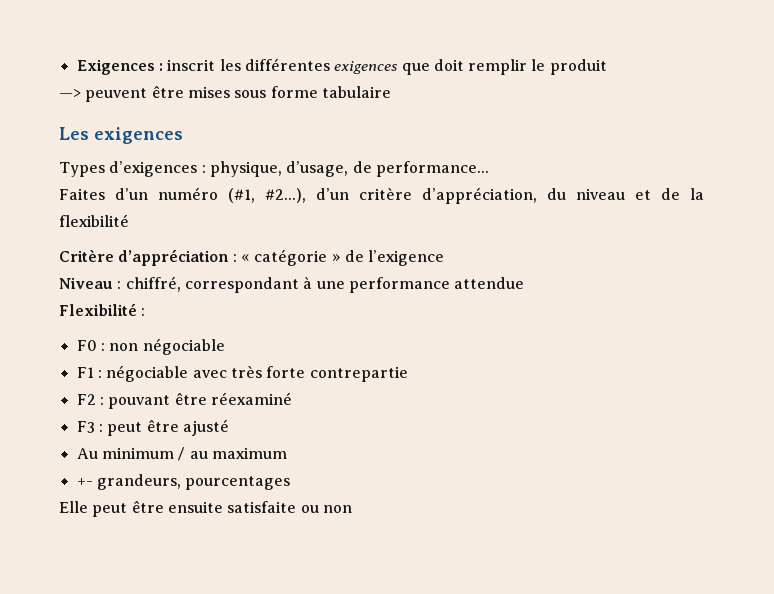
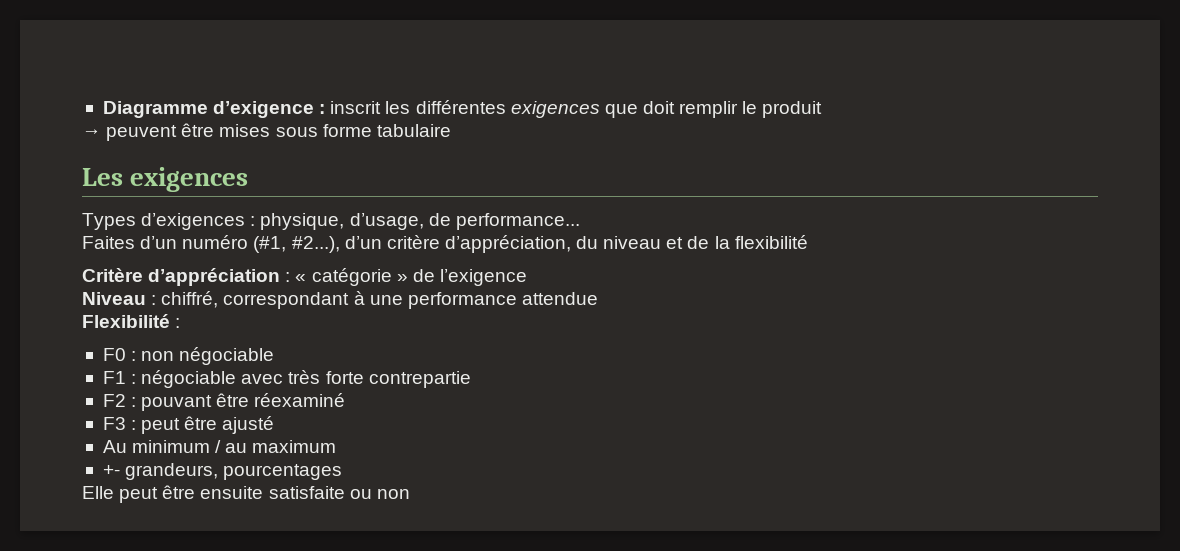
- Exigences : inscrit les différentes exigences que doit remplir le produit
+ Diagramme d’exigence : inscrit les différentes exigences que doit remplir le produit
- —> peuvent être mises sous forme tabulaire
+ → peuvent être mises sous forme tabulaire

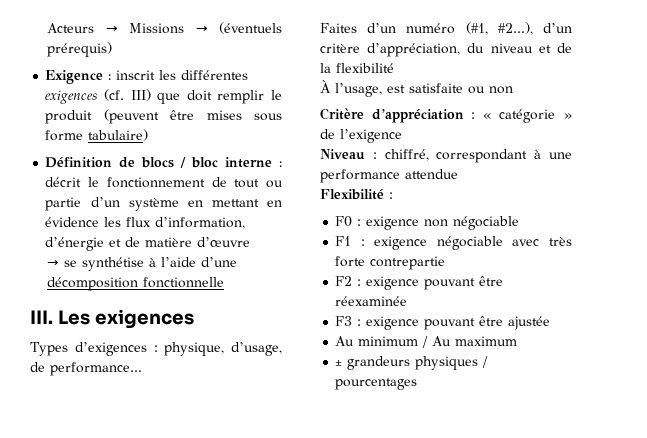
- Diagramme d’exigence : inscrit les différentes exigences que doit remplir le produit
- → peuvent être mises sous forme tabulaire
- Les exigences
+ Acteurs → Missions → (éventuels prérequis)
+ Exigence : inscrit les différentes exigences (cf. III) que doit remplir le produit (peuvent être mises sous forme tabulaire)
+ Définition de blocs / bloc interne : décrit le fonctionnement de tout ou partie d’un système en mettant en évidence les flux d’information, d’énergie et de matière d’œuvre
+ → se synthétise à l’aide d’une décomposition fonctionnelle
+ III. Les exigences
+ À l’usage, est satisfaite ou non
- F0 : non négociable
+ F0 : exigence non négociable
- F1 : négociable avec très forte contrepartie
+ F1 : exigence négociable avec très forte contrepartie
- F2 : pouvant être réexaminé
+ F2 : exigence pouvant être réexaminée
- F3 : peut être ajusté
+ F3 : exigence pouvant être ajustée
- Au minimum / au maximum
+ Au minimum / Au maximum
- +- grandeurs, pourcentages
- Elle peut être ensuite satisfaite ou non
+ ± grandeurs physiques / pourcentages

